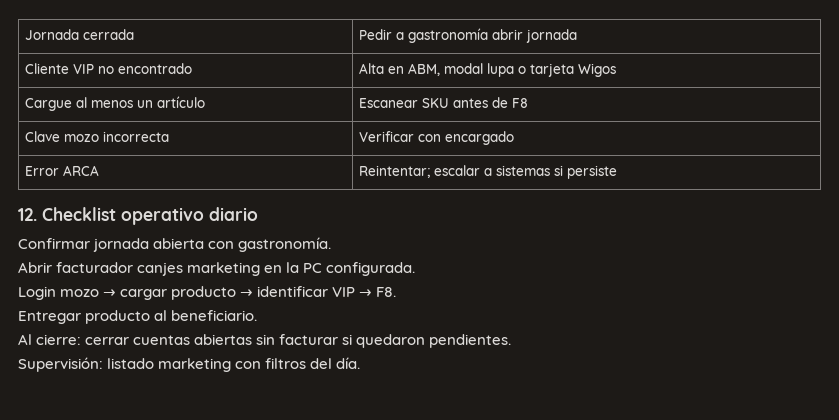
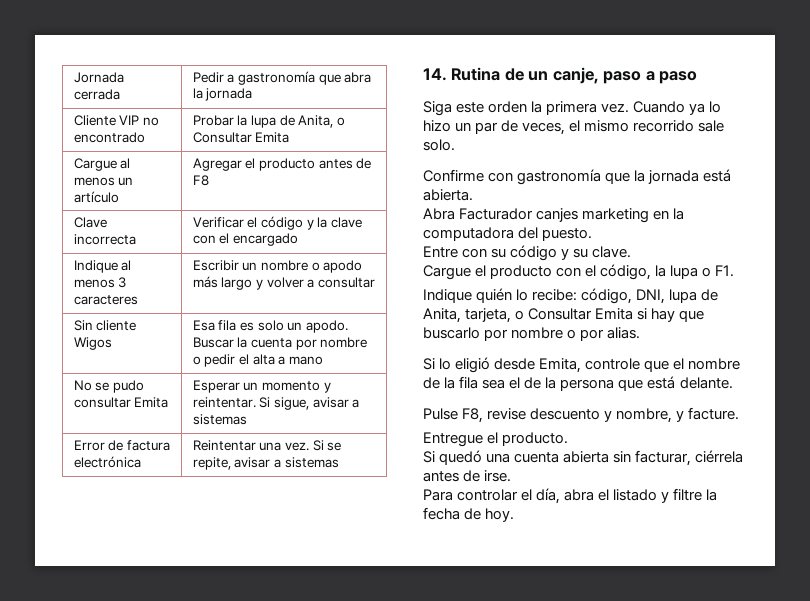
- Jornada cerrada | Pedir a gastronomía abrir jornada
+ Jornada cerrada | Pedir a gastronomía que abra la jornada
- Cliente VIP no encontrado | Alta en ABM, modal lupa o tarjeta Wigos
+ Cliente VIP no encontrado | Probar la lupa de Anita, o Consultar Emita
- Cargue al menos un artículo | Escanear SKU antes de F8
+ Cargue al menos un artículo | Agregar el producto antes de F8
- Clave mozo incorrecta | Verificar con encargado
- Error ARCA | Reintentar; escalar a sistemas si persiste
- 12. Checklist operativo diario
- Confirmar jornada abierta con gastronomía.
- Abrir facturador canjes marketing en la PC configurada.
- Login mozo → cargar producto → identificar VIP → F8.
- Entregar producto al beneficiario.
- Al cierre: cerrar cuentas abiertas sin facturar si quedaron pendientes.
- Supervisión: listado marketing con filtros del día.
+ Clave incorrecta | Verificar el código y la clave con el encargado
+ Indique al menos 3 caracteres | Escribir un nombre o apodo más largo y volver a consultar
+ Sin cliente Wigos | Esa fila es solo un apodo. Buscar la cuenta por nombre o pedir el alta a mano
+ No se pudo consultar Emita | Esperar un momento y reintentar. Si sigue, avisar a sistemas
+ Error de factura electrónica | Reintentar una vez. Si se repite, avisar a sistemas
+ 14. Rutina de un canje, paso a paso
+ Siga este orden la primera vez. Cuando ya lo hizo un par de veces, el mismo recorrido sale solo.
+ Confirme con gastronomía que la jornada está abierta.
+ Abra Facturador canjes marketing en la computadora del puesto.
+ Entre con su código y su clave.
+ Cargue el producto con el código, la lupa o F1.
+ Indique quién lo recibe: código, DNI, lupa de Anita, tarjeta, o Consultar Emita si hay que buscarlo por nombre o por alias.
+ Si lo eligió desde Emita, controle que el nombre de la fila sea el de la persona que está delante.
+ Pulse F8, revise descuento y nombre, y facture.
+ Entregue el producto.
+ Si quedó una cuenta abierta sin facturar, ciérrela antes de irse.
+ Para controlar el día, abra el listado y filtre la fecha de hoy.

